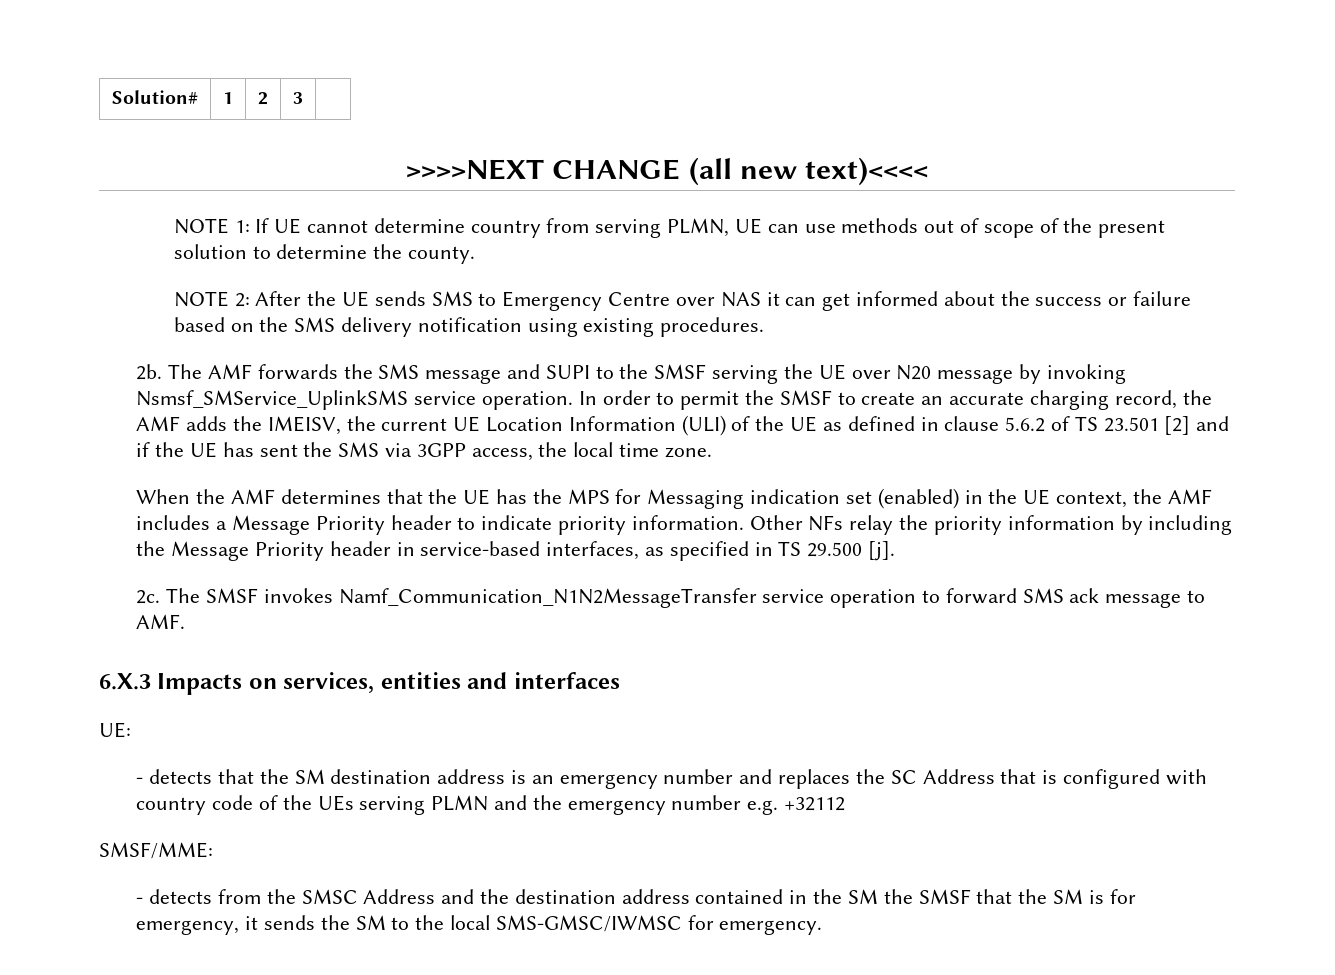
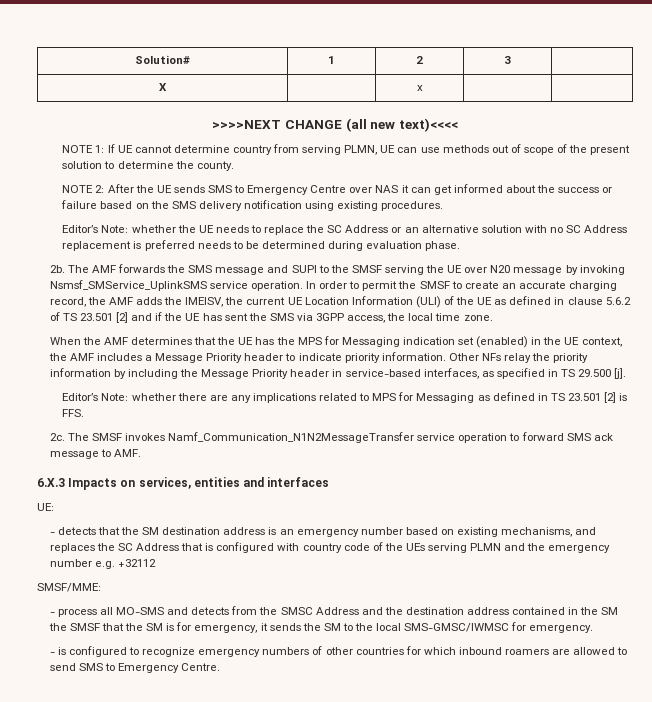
+ X | | x | |
+ Editor’s Note: whether the UE needs to replace the SC Address or an alternative solution with no SC Address replacement is preferred needs to be determined during evaluation phase.
+ Editor’s Note: whether there are any implications related to MPS for Messaging as defined in TS 23.501 [2] is FFS.
- - detects that the SM destination address is an emergency number and replaces the SC Address that is configured with country code of the UEs serving PLMN and the emergency number e.g. +32112
+ - detects that the SM destination address is an emergency number based on existing mechanisms, and replaces the SC Address that is configured with country code of the UEs serving PLMN and the emergency number e.g. +32112
- - detects from the SMSC Address and the destination address contained in the SM the SMSF that the SM is for emergency, it sends the SM to the local SMS-GMSC/IWMSC for emergency.
+ - process all MO-SMS and detects from the SMSC Address and the destination address contained in the SM the SMSF that the SM is for emergency, it sends the SM to the local SMS-GMSC/IWMSC for emergency.
+ - is configured to recognize emergency numbers of other countries for which inbound roamers are allowed to send SMS to Emergency Centre.

